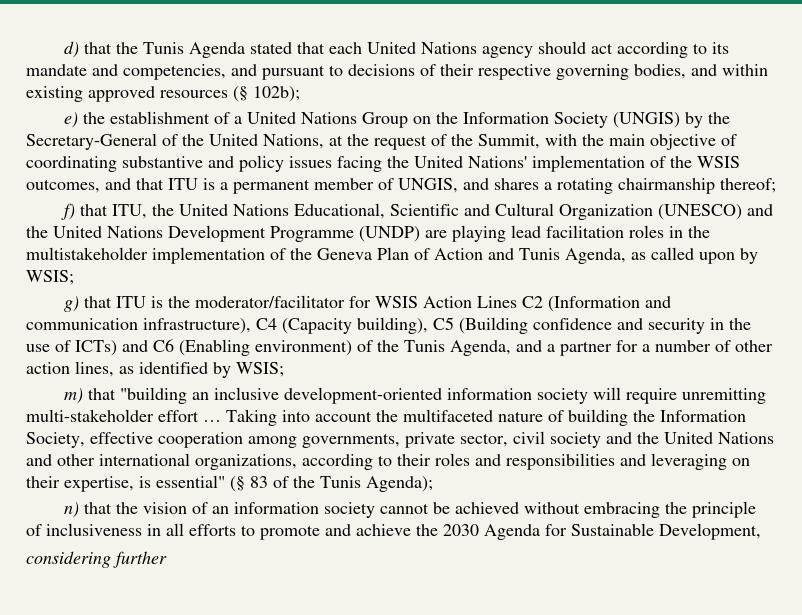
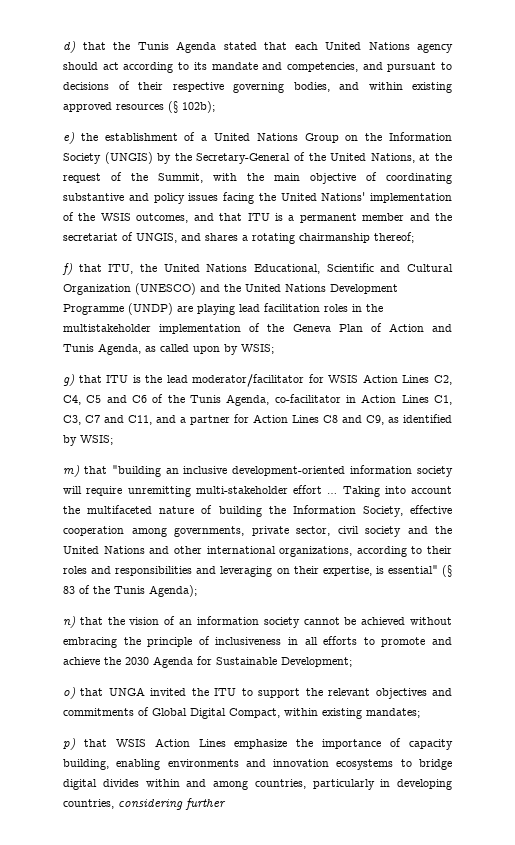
- e) the establishment of a United Nations Group on the Information Society (UNGIS) by the Secretary-General of the United Nations, at the request of the Summit, with the main objective of coordinating substantive and policy issues facing the United Nations' implementation of the WSIS outcomes, and that ITU is a permanent member of UNGIS, and shares a rotating chairmanship thereof;
+ e) the establishment of a United Nations Group on the Information Society (UNGIS) by the Secretary-General of the United Nations, at the request of the Summit, with the main objective of coordinating substantive and policy issues facing the United Nations' implementation of the WSIS outcomes, and that ITU is a permanent member and the secretariat of UNGIS, and shares a rotating chairmanship thereof;
- g) that ITU is the moderator/facilitator for WSIS Action Lines C2 (Information and communication infrastructure), C4 (Capacity building), C5 (Building confidence and security in the use of ICTs) and C6 (Enabling environment) of the Tunis Agenda, and a partner for a number of other action lines, as identified by WSIS;
+ g) that ITU is the lead moderator/facilitator for WSIS Action Lines C2, C4, C5 and C6 of the Tunis Agenda, co-facilitator in Action Lines C1, C3, C7 and C11, and a partner for Action Lines C8 and C9, as identified by WSIS;
- n) that the vision of an information society cannot be achieved without embracing the principle of inclusiveness in all efforts to promote and achieve the 2030 Agenda for Sustainable Development,
- considering further
+ n) that the vision of an information society cannot be achieved without embracing the principle of inclusiveness in all efforts to promote and achieve the 2030 Agenda for Sustainable Development;
+ o) that UNGA invited the ITU to support the relevant objectives and commitments of Global Digital Compact, within existing mandates;
+ p) that WSIS Action Lines emphasize the importance of capacity building, enabling environments and innovation ecosystems to bridge digital divides within and among countries, particularly in developing countries, considering further

